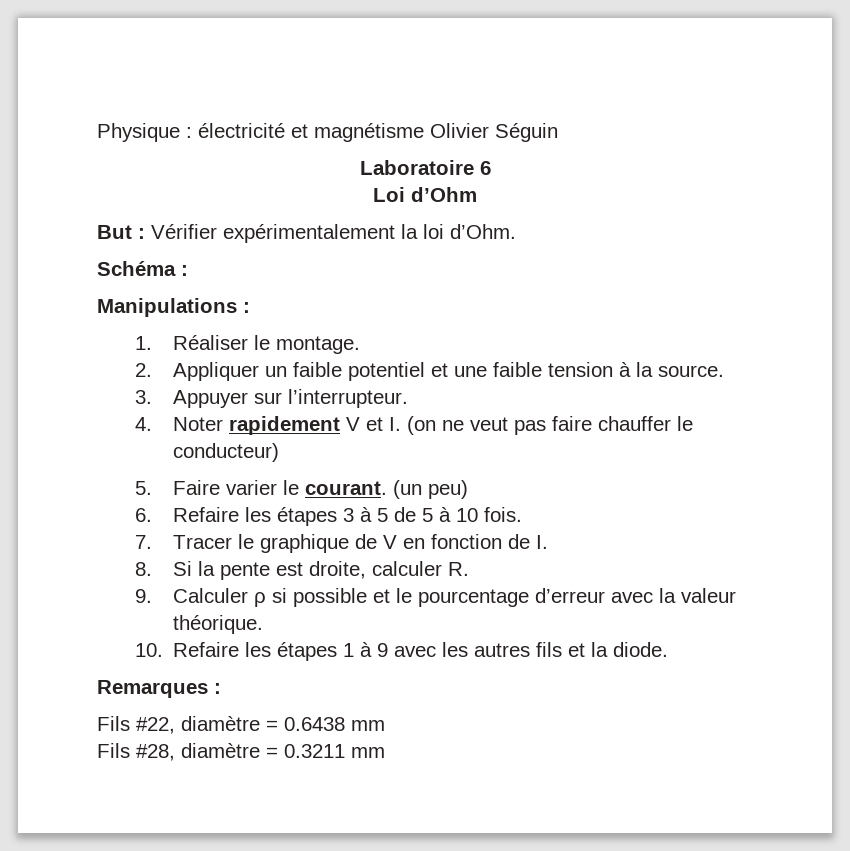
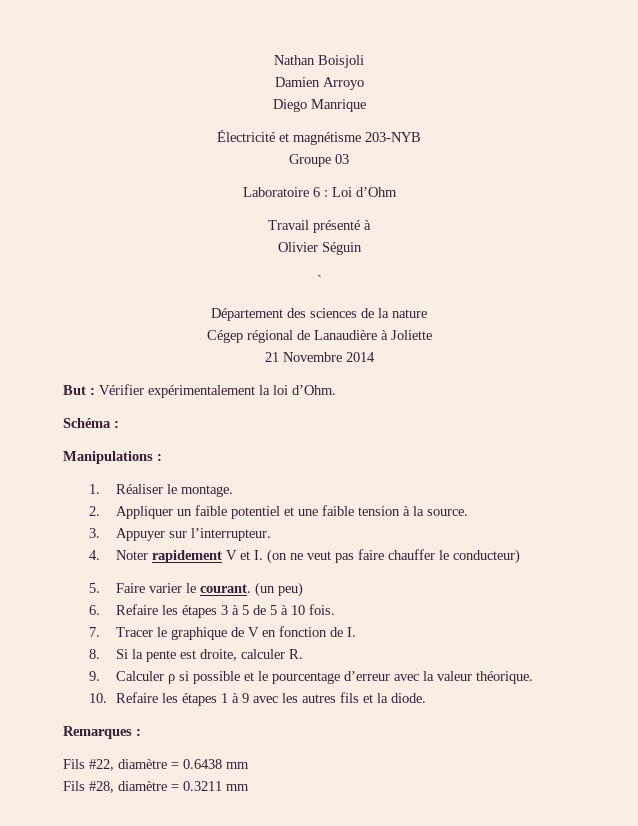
- Physique : électricité et magnétisme Olivier Séguin
- Laboratoire 6
- Loi d’Ohm
+ Nathan Boisjoli
+ Damien Arroyo
+ Diego Manrique
+ Électricité et magnétisme 203-NYB
+ Groupe 03
+ Laboratoire 6 : Loi d’Ohm
+ Travail présenté à
+ Olivier Séguin
+ `
+ Département des sciences de la nature
+ Cégep régional de Lanaudière à Joliette
+ 21 Novembre 2014

